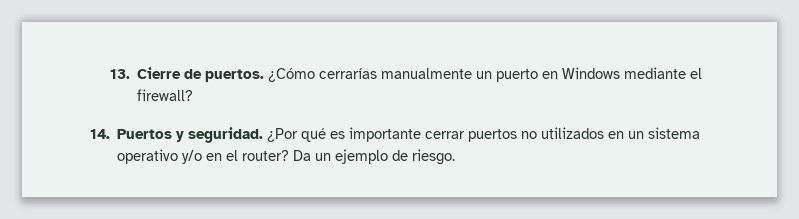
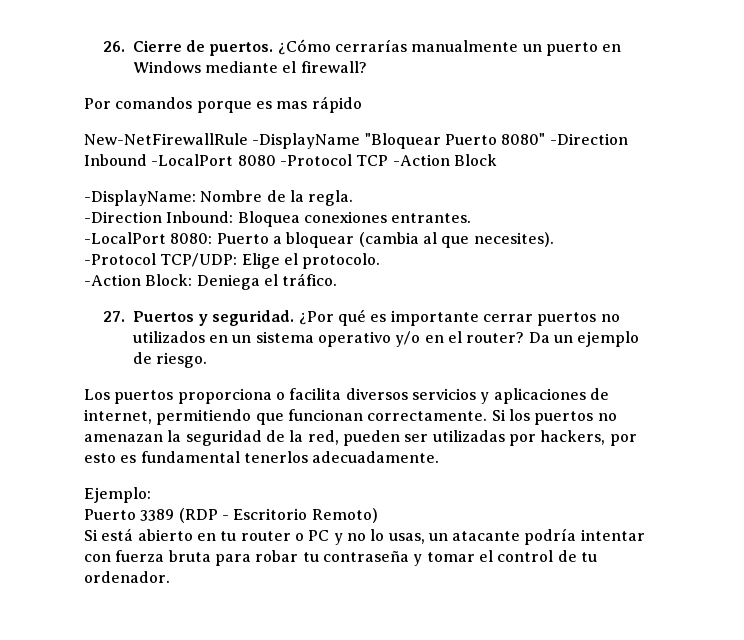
- 13. Cierre de puertos.
+ 26. Cierre de puertos.
- 14. Puertos y seguridad.
+ Por comandos porque es mas rápido
+ New-NetFirewallRule -DisplayName "Bloquear Puerto 8080" -Direction Inbound -LocalPort 8080 -Protocol TCP -Action Block
+ -DisplayName: Nombre de la regla.
+ -Direction Inbound: Bloquea conexiones entrantes.
+ -LocalPort 8080: Puerto a bloquear (cambia al que necesites).
+ -Protocol TCP/UDP: Elige el protocolo.
+ -Action Block: Deniega el tráfico.
+ 27. Puertos y seguridad.
+ Los puertos proporciona o facilita diversos servicios y aplicaciones de internet, permitiendo que funcionan correctamente. Si los puertos no amenazan la seguridad de la red, pueden ser utilizadas por hackers, por esto es fundamental tenerlos adecuadamente.
+ Ejemplo:
+ Puerto 3389 (RDP - Escritorio Remoto)
+ Si está abierto en tu router o PC y no lo usas, un atacante podría intentar con fuerza bruta para robar tu contraseña y tomar el control de tu ordenador.

